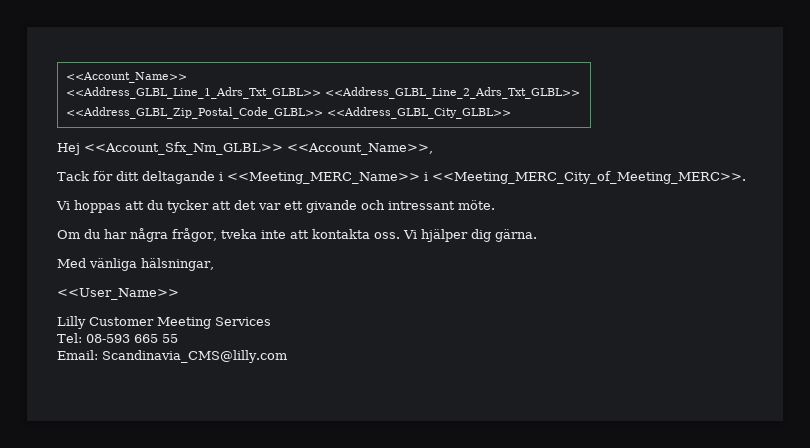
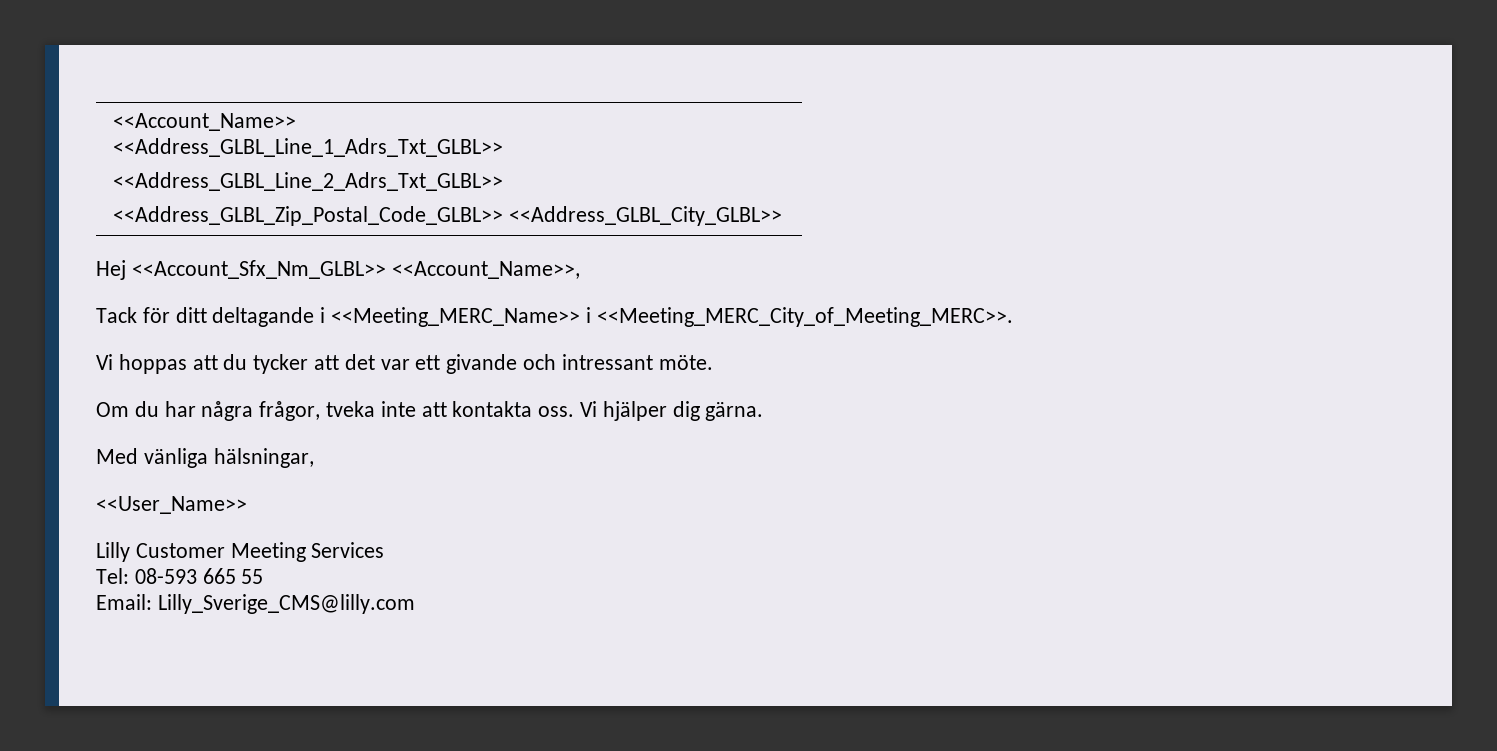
  <<Account_Name>>
- <<Address_GLBL_Line_1_Adrs_Txt_GLBL>> <<Address_GLBL_Line_2_Adrs_Txt_GLBL>>
+ <<Address_GLBL_Line_1_Adrs_Txt_GLBL>>
+ <<Address_GLBL_Line_2_Adrs_Txt_GLBL>>
- Email: Scandinavia_CMS@lilly.com
+ Email: Lilly_Sverige_CMS@lilly.com

